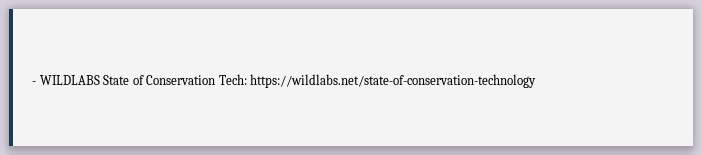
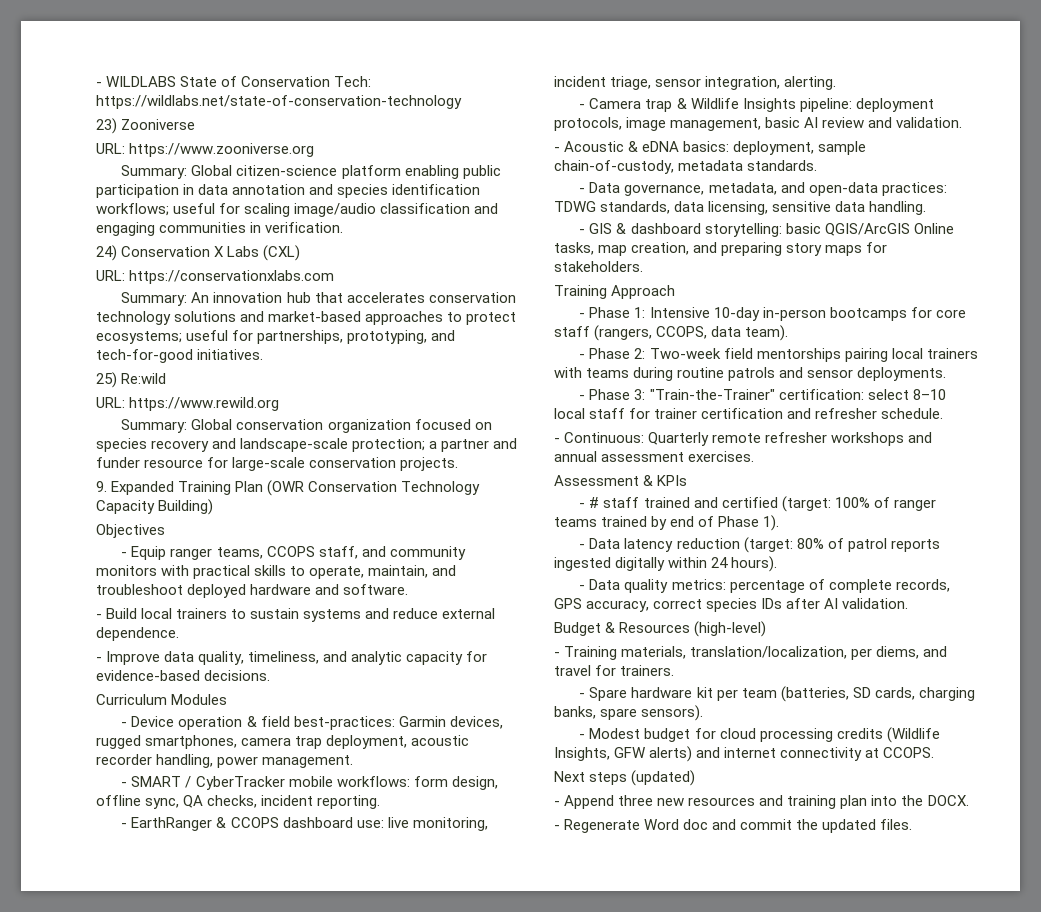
+ 23) Zooniverse
+ URL: https://www.zooniverse.org
+ Summary: Global citizen-science platform enabling public participation in data annotation and species identification workflows; useful for scaling image/audio classification and engaging communities in verification.
+ 24) Conservation X Labs (CXL)
+ URL: https://conservationxlabs.com
+ Summary: An innovation hub that accelerates conservation technology solutions and market-based approaches to protect ecosystems; useful for partnerships, prototyping, and tech-for-good initiatives.
+ 25) Re:wild
+ URL: https://www.rewild.org
+ Summary: Global conservation organization focused on species recovery and landscape-scale protection; a partner and funder resource for large-scale conservation projects.
+ 9. Expanded Training Plan (OWR Conservation Technology Capacity Building)
+ Objectives
+ - Equip ranger teams, CCOPS staff, and community monitors with practical skills to operate, maintain, and troubleshoot deployed hardware and software.
+ - Build local trainers to sustain systems and reduce external dependence.
+ - Improve data quality, timeliness, and analytic capacity for evidence-based decisions.
+ Curriculum Modules
+ - Device operation & field best-practices: Garmin devices, rugged smartphones, camera trap deployment, acoustic recorder handling, power management.
+ - SMART / CyberTracker mobile workflows: form design, offline sync, QA checks, incident reporting.
+ - EarthRanger & CCOPS dashboard use: live monitoring, incident triage, sensor integration, alerting.
+ - Camera trap & Wildlife Insights pipeline: deployment protocols, image management, basic AI review and validation.
+ - Acoustic & eDNA basics: deployment, sample chain-of-custody, metadata standards.
+ - Data governance, metadata, and open-data practices: TDWG standards, data licensing, sensitive data handling.
+ - GIS & dashboard storytelling: basic QGIS/ArcGIS Online tasks, map creation, and preparing story maps for stakeholders.
+ Training Approach
+ - Phase 1: Intensive 10-day in-person bootcamps for core staff (rangers, CCOPS, data team).
+ - Phase 2: Two-week field mentorships pairing local trainers with teams during routine patrols and sensor deployments.
+ - Phase 3: "Train-the-Trainer" certification: select 8–10 local staff for trainer certification and refresher schedule.
+ - Continuous: Quarterly remote refresher workshops and annual assessment exercises.
+ Assessment & KPIs
+ - # staff trained and certified (target: 100% of ranger teams trained by end of Phase 1).
+ - Data latency reduction (target: 80% of patrol reports ingested digitally within 24 hours).
+ - Data quality metrics: percentage of complete records, GPS accuracy, correct species IDs after AI validation.
+ Budget & Resources (high-level)
+ - Training materials, translation/localization, per diems, and travel for trainers.
+ - Spare hardware kit per team (batteries, SD cards, charging banks, spare sensors).
+ - Modest budget for cloud processing credits (Wildlife Insights, GFW alerts) and internet connectivity at CCOPS.
+ Next steps (updated)
+ - Append three new resources and training plan into the DOCX.
+ - Regenerate Word doc and commit the updated files.

